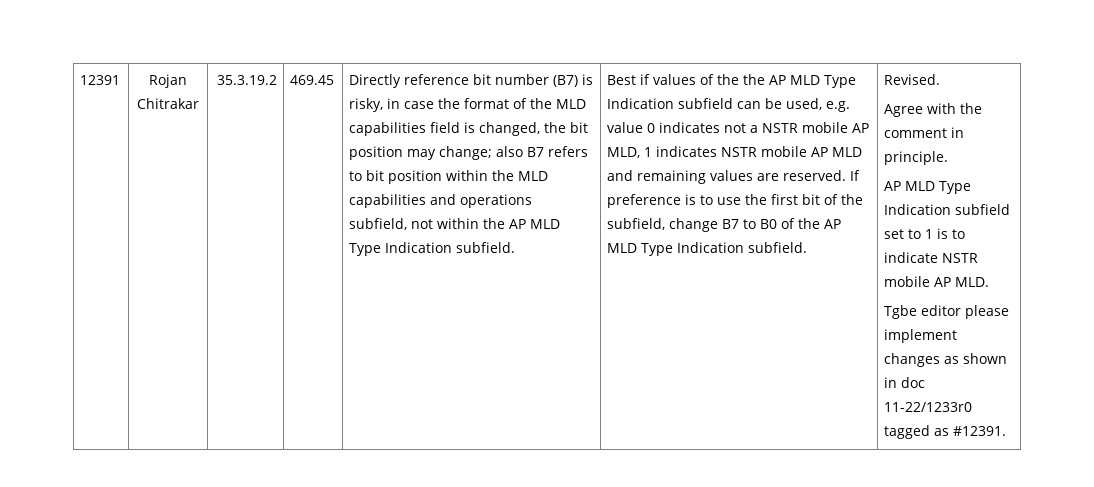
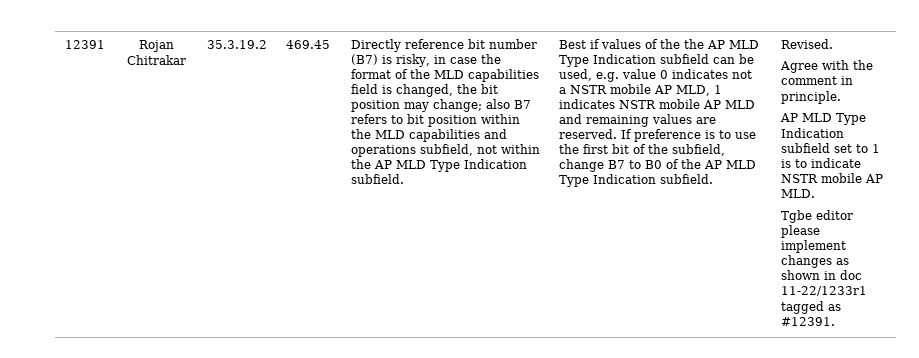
- Tgbe editor please implement changes as shown in doc 11-22/1233r0 tagged as #12391.
+ Tgbe editor please implement changes as shown in doc 11-22/1233r1 tagged as #12391.

